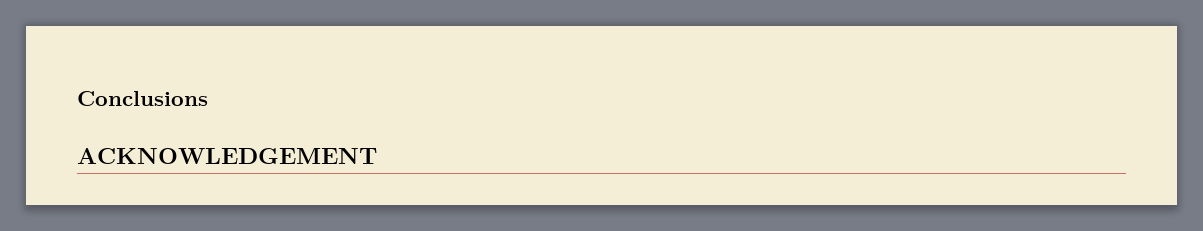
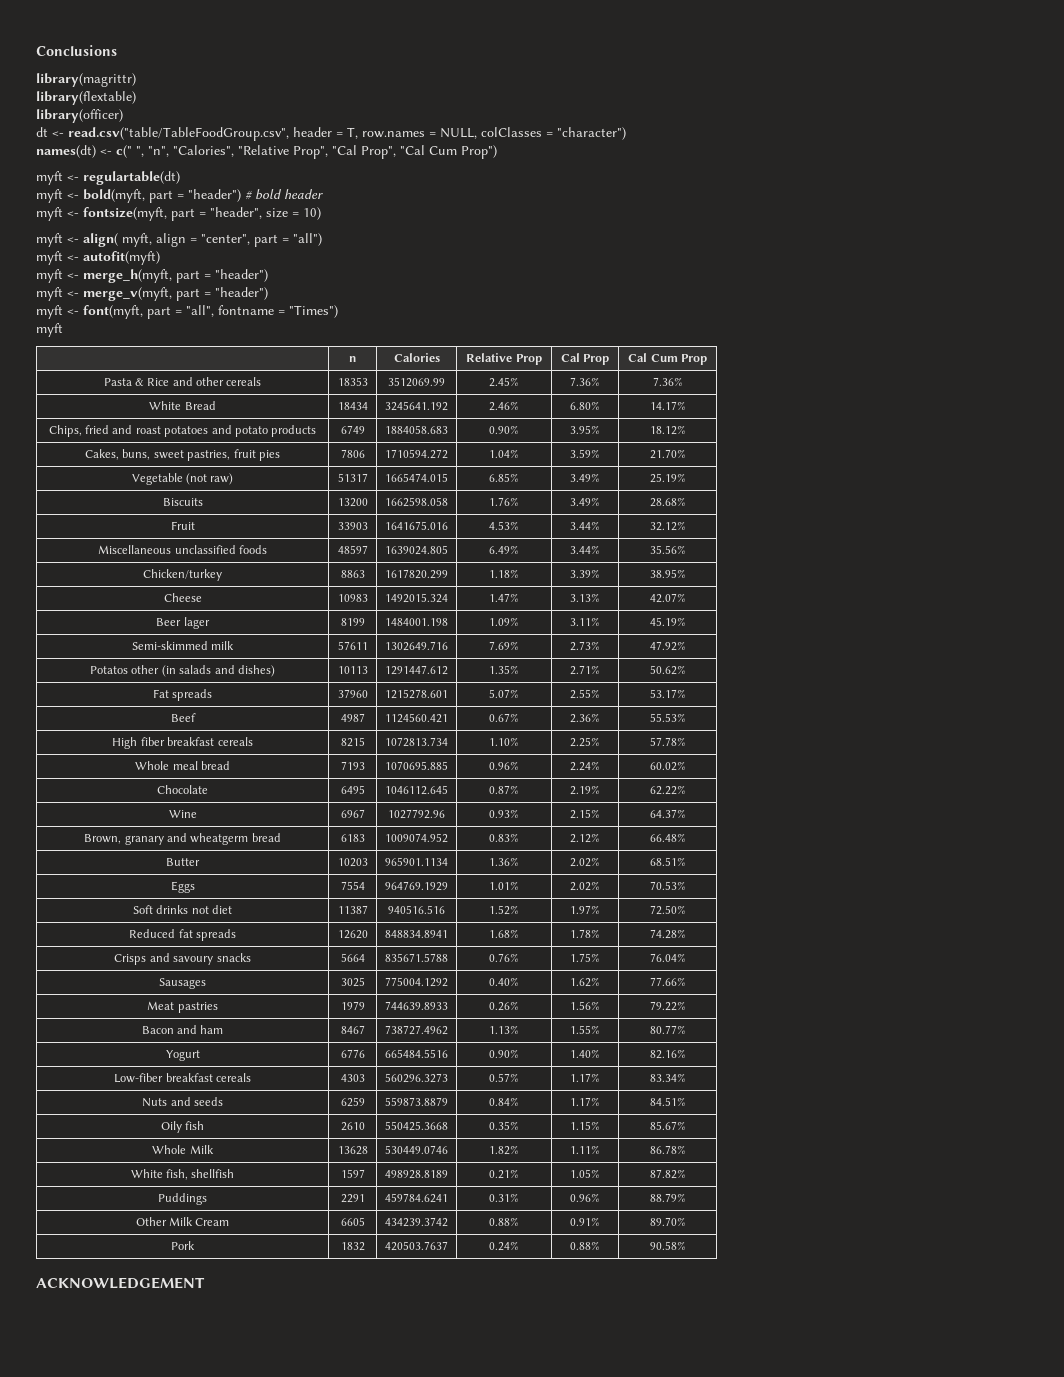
+ library(magrittr)
+ library(flextable)
+ library(officer)
+ dt <- read.csv("table/TableFoodGroup.csv", header = T, row.names = NULL, colClasses = "character")
+ names(dt) <- c(" ", "n", "Calories", "Relative Prop", "Cal Prop", "Cal Cum Prop")
+ myft <- regulartable(dt)
+ myft <- bold(myft, part = "header") # bold header
+ myft <- fontsize(myft, part = "header", size = 10)
+ myft <- align( myft, align = "center", part = "all")
+ myft <- autofit(myft)
+ myft <- merge_h(myft, part = "header")
+ myft <- merge_v(myft, part = "header")
+ myft <- font(myft, part = "all", fontname = "Times")
+ myft
+ | n | Calories | Relative Prop | Cal Prop | Cal Cum Prop
+ Pasta & Rice and other cereals | 18353 | 3512069.99 | 2.45% | 7.36% | 7.36%
+ White Bread | 18434 | 3245641.192 | 2.46% | 6.80% | 14.17%
+ Chips, fried and roast potatoes and potato products | 6749 | 1884058.683 | 0.90% | 3.95% | 18.12%
+ Cakes, buns, sweet pastries, fruit pies | 7806 | 1710594.272 | 1.04% | 3.59% | 21.70%
+ Vegetable (not raw) | 51317 | 1665474.015 | 6.85% | 3.49% | 25.19%
+ Biscuits | 13200 | 1662598.058 | 1.76% | 3.49% | 28.68%
+ Fruit | 33903 | 1641675.016 | 4.53% | 3.44% | 32.12%
+ Miscellaneous unclassified foods | 48597 | 1639024.805 | 6.49% | 3.44% | 35.56%
+ Chicken/turkey | 8863 | 1617820.299 | 1.18% | 3.39% | 38.95%
+ Cheese | 10983 | 1492015.324 | 1.47% | 3.13% | 42.07%
+ Beer lager | 8199 | 1484001.198 | 1.09% | 3.11% | 45.19%
+ Semi-skimmed milk | 57611 | 1302649.716 | 7.69% | 2.73% | 47.92%
+ Potatos other (in salads and dishes) | 10113 | 1291447.612 | 1.35% | 2.71% | 50.62%
+ Fat spreads | 37960 | 1215278.601 | 5.07% | 2.55% | 53.17%
+ Beef | 4987 | 1124560.421 | 0.67% | 2.36% | 55.53%
+ High fiber breakfast cereals | 8215 | 1072813.734 | 1.10% | 2.25% | 57.78%
+ Whole meal bread | 7193 | 1070695.885 | 0.96% | 2.24% | 60.02%
+ Chocolate | 6495 | 1046112.645 | 0.87% | 2.19% | 62.22%
+ Wine | 6967 | 1027792.96 | 0.93% | 2.15% | 64.37%
+ Brown, granary and wheatgerm bread | 6183 | 1009074.952 | 0.83% | 2.12% | 66.48%
+ Butter | 10203 | 965901.1134 | 1.36% | 2.02% | 68.51%
+ Eggs | 7554 | 964769.1929 | 1.01% | 2.02% | 70.53%
+ Soft drinks not diet | 11387 | 940516.516 | 1.52% | 1.97% | 72.50%
+ Reduced fat spreads | 12620 | 848834.8941 | 1.68% | 1.78% | 74.28%
+ Crisps and savoury snacks | 5664 | 835671.5788 | 0.76% | 1.75% | 76.04%
+ Sausages | 3025 | 775004.1292 | 0.40% | 1.62% | 77.66%
+ Meat pastries | 1979 | 744639.8933 | 0.26% | 1.56% | 79.22%
+ Bacon and ham | 8467 | 738727.4962 | 1.13% | 1.55% | 80.77%
+ Yogurt | 6776 | 665484.5516 | 0.90% | 1.40% | 82.16%
+ Low-fiber breakfast cereals | 4303 | 560296.3273 | 0.57% | 1.17% | 83.34%
+ Nuts and seeds | 6259 | 559873.8879 | 0.84% | 1.17% | 84.51%
+ Oily fish | 2610 | 550425.3668 | 0.35% | 1.15% | 85.67%
+ Whole Milk | 13628 | 530449.0746 | 1.82% | 1.11% | 86.78%
+ White fish, shellfish | 1597 | 498928.8189 | 0.21% | 1.05% | 87.82%
+ Puddings | 2291 | 459784.6241 | 0.31% | 0.96% | 88.79%
+ Other Milk Cream | 6605 | 434239.3742 | 0.88% | 0.91% | 89.70%
+ Pork | 1832 | 420503.7637 | 0.24% | 0.88% | 90.58%

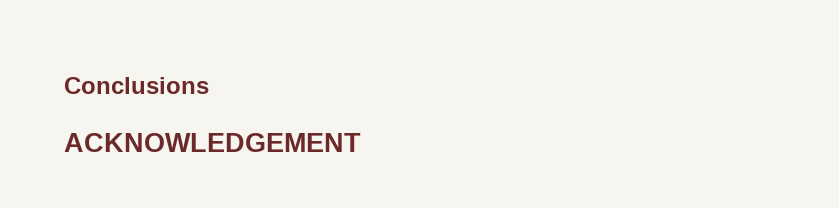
- library(magrittr)
- library(flextable)
- library(officer)
- dt <- read.csv("table/TableFoodGroup.csv", header = T, row.names = NULL, colClasses = "character")
- names(dt) <- c(" ", "n", "Calories", "Relative Prop", "Cal Prop", "Cal Cum Prop")
- myft <- regulartable(dt)
- myft <- bold(myft, part = "header") # bold header
- myft <- fontsize(myft, part = "header", size = 10)
- myft <- align( myft, align = "center", part = "all")
- myft <- autofit(myft)
- myft <- merge_h(myft, part = "header")
- myft <- merge_v(myft, part = "header")
- myft <- font(myft, part = "all", fontname = "Times")
- myft
- | n | Calories | Relative Prop | Cal Prop | Cal Cum Prop
- Pasta & Rice and other cereals | 18353 | 3512069.99 | 2.45% | 7.36% | 7.36%
- White Bread | 18434 | 3245641.192 | 2.46% | 6.80% | 14.17%
- Chips, fried and roast potatoes and potato products | 6749 | 1884058.683 | 0.90% | 3.95% | 18.12%
- Cakes, buns, sweet pastries, fruit pies | 7806 | 1710594.272 | 1.04% | 3.59% | 21.70%
- Vegetable (not raw) | 51317 | 1665474.015 | 6.85% | 3.49% | 25.19%
- Biscuits | 13200 | 1662598.058 | 1.76% | 3.49% | 28.68%
- Fruit | 33903 | 1641675.016 | 4.53% | 3.44% | 32.12%
- Miscellaneous unclassified foods | 48597 | 1639024.805 | 6.49% | 3.44% | 35.56%
- Chicken/turkey | 8863 | 1617820.299 | 1.18% | 3.39% | 38.95%
- Cheese | 10983 | 1492015.324 | 1.47% | 3.13% | 42.07%
- Beer lager | 8199 | 1484001.198 | 1.09% | 3.11% | 45.19%
- Semi-skimmed milk | 57611 | 1302649.716 | 7.69% | 2.73% | 47.92%
- Potatos other (in salads and dishes) | 10113 | 1291447.612 | 1.35% | 2.71% | 50.62%
- Fat spreads | 37960 | 1215278.601 | 5.07% | 2.55% | 53.17%
- Beef | 4987 | 1124560.421 | 0.67% | 2.36% | 55.53%
- High fiber breakfast cereals | 8215 | 1072813.734 | 1.10% | 2.25% | 57.78%
- Whole meal bread | 7193 | 1070695.885 | 0.96% | 2.24% | 60.02%
- Chocolate | 6495 | 1046112.645 | 0.87% | 2.19% | 62.22%
- Wine | 6967 | 1027792.96 | 0.93% | 2.15% | 64.37%
- Brown, granary and wheatgerm bread | 6183 | 1009074.952 | 0.83% | 2.12% | 66.48%
- Butter | 10203 | 965901.1134 | 1.36% | 2.02% | 68.51%
- Eggs | 7554 | 964769.1929 | 1.01% | 2.02% | 70.53%
- Soft drinks not diet | 11387 | 940516.516 | 1.52% | 1.97% | 72.50%
- Reduced fat spreads | 12620 | 848834.8941 | 1.68% | 1.78% | 74.28%
- Crisps and savoury snacks | 5664 | 835671.5788 | 0.76% | 1.75% | 76.04%
- Sausages | 3025 | 775004.1292 | 0.40% | 1.62% | 77.66%
- Meat pastries | 1979 | 744639.8933 | 0.26% | 1.56% | 79.22%
- Bacon and ham | 8467 | 738727.4962 | 1.13% | 1.55% | 80.77%
- Yogurt | 6776 | 665484.5516 | 0.90% | 1.40% | 82.16%
- Low-fiber breakfast cereals | 4303 | 560296.3273 | 0.57% | 1.17% | 83.34%
- Nuts and seeds | 6259 | 559873.8879 | 0.84% | 1.17% | 84.51%
- Oily fish | 2610 | 550425.3668 | 0.35% | 1.15% | 85.67%
- Whole Milk | 13628 | 530449.0746 | 1.82% | 1.11% | 86.78%
- White fish, shellfish | 1597 | 498928.8189 | 0.21% | 1.05% | 87.82%
- Puddings | 2291 | 459784.6241 | 0.31% | 0.96% | 88.79%
- Other Milk Cream | 6605 | 434239.3742 | 0.88% | 0.91% | 89.70%
- Pork | 1832 | 420503.7637 | 0.24% | 0.88% | 90.58%

